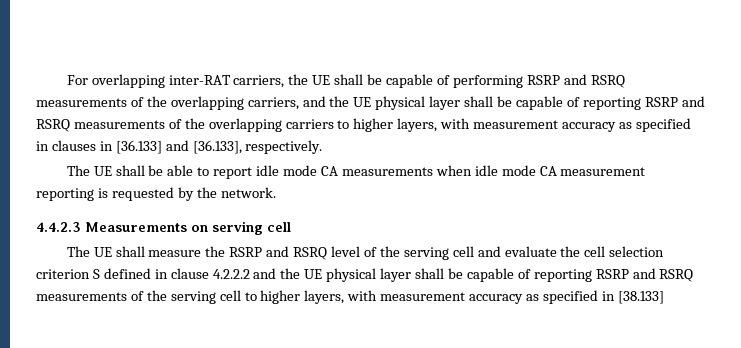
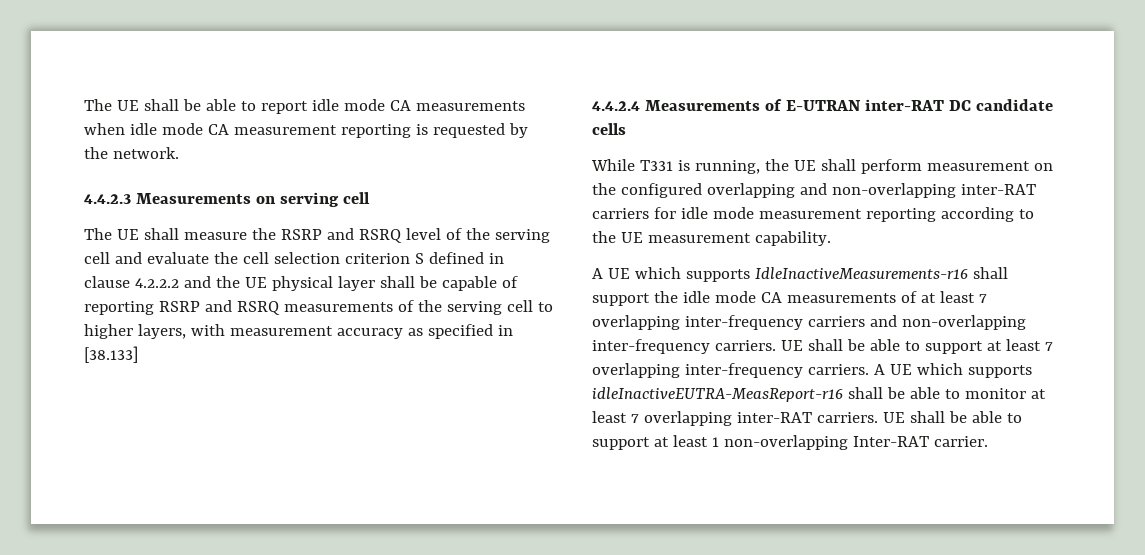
- For overlapping inter-RAT carriers, the UE shall be capable of performing RSRP and RSRQ measurements of the overlapping carriers, and the UE physical layer shall be capable of reporting RSRP and RSRQ measurements of the overlapping carriers to higher layers, with measurement accuracy as specified in clauses in [36.133] and [36.133], respectively.
+ 4.4.2.4 Measurements of E-UTRAN inter-RAT DC candidate cells
+ While T331 is running, the UE shall perform measurement on the configured overlapping and non-overlapping inter-RAT carriers for idle mode measurement reporting according to the UE measurement capability.
+ A UE which supports IdleInactiveMeasurements-r16 shall support the idle mode CA measurements of at least 7 overlapping inter-frequency carriers and non-overlapping inter-frequency carriers. UE shall be able to support at least 7 overlapping inter-frequency carriers. A UE which supports idleInactiveEUTRA-MeasReport-r16 shall be able to monitor at least 7 overlapping inter-RAT carriers. UE shall be able to support at least 1 non-overlapping Inter-RAT carrier.

